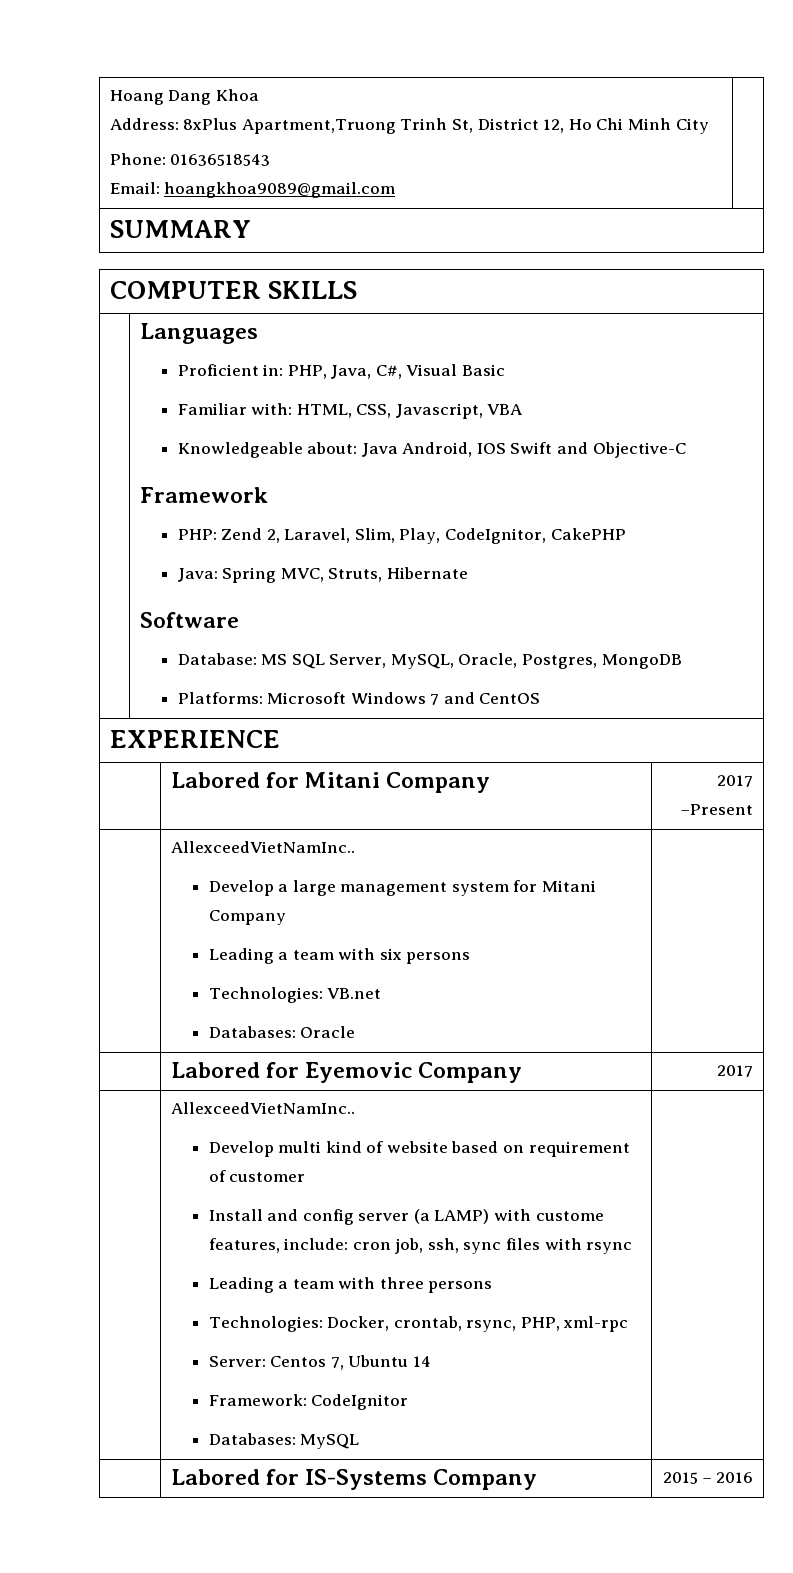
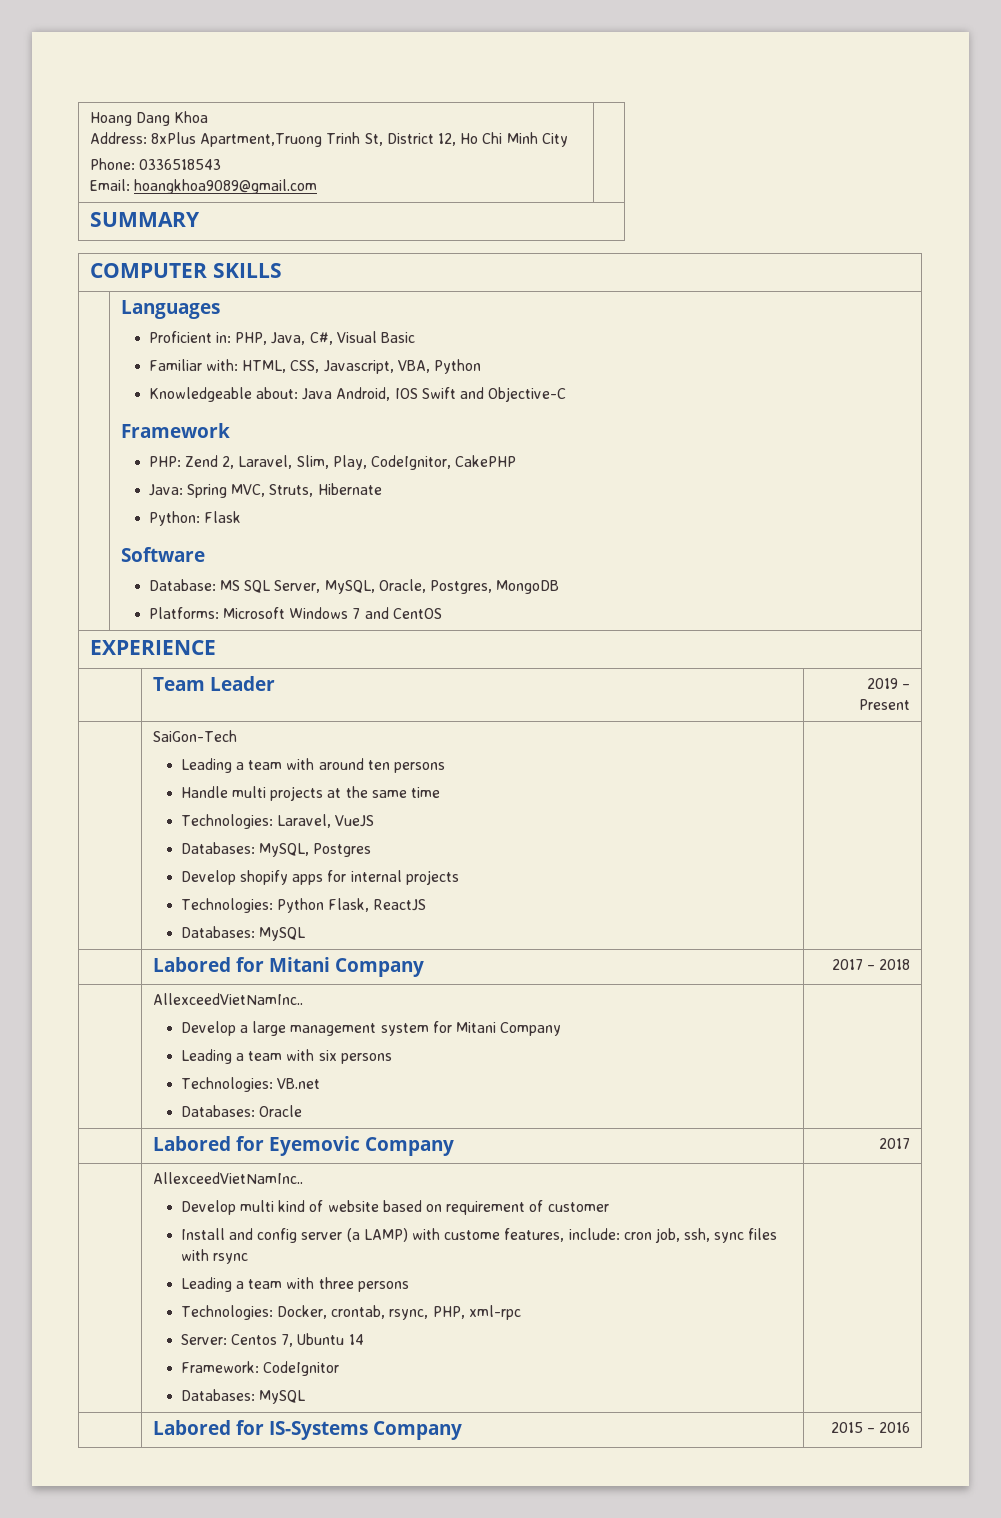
  Hoang Dang Khoa
  Address: 8xPlus Apartment,Truong Trinh St, District 12, Ho Chi Minh City
- Phone: 01636518543
+ Phone: 0336518543
- Familiar with: HTML, CSS, Javascript, VBA
+ Familiar with: HTML, CSS, Javascript, VBA, Python
+ Python: Flask
+ | Team Leader | 2019 – Present
+ | SaiGon-Tech
+ Leading a team with around ten persons
+ Handle multi projects at the same time
+ Technologies: Laravel, VueJS
+ Databases: MySQL, Postgres
+ Develop shopify apps for internal projects
+ Technologies: Python Flask, ReactJS
+ Databases: MySQL |
- | Labored for Mitani Company | 2017 –Present
+ | Labored for Mitani Company | 2017 – 2018

